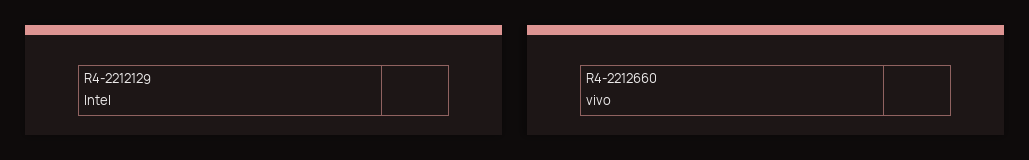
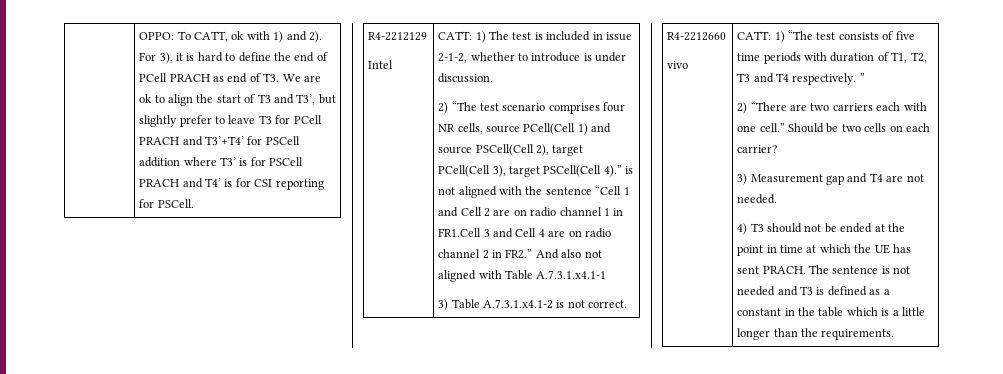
+ OPPO: To CATT, ok with 1) and 2). For 3), it is hard to define the end of PCell PRACH as end of T3. We are ok to align the start of T3 and T3’, but slightly prefer to leave T3 for PCell PRACH and T3’+T4’ for PSCell addition where T3’ is for PSCell PRACH and T4’ is for CSI reporting for PSCell.
  R4-2212129
- Intel |
+ Intel | CATT: 1) The test is included in issue 2-1-2, whether to introduce is under discussion.
+ 2) “The test scenario comprises four NR cells, source PCell(Cell 1) and source PSCell(Cell 2), target PCell(Cell 3), target PSCell(Cell 4).” is not aligned with the sentence “Cell 1 and Cell 2 are on radio channel 1 in FR1.Cell 3 and Cell 4 are on radio channel 2 in FR2.” And also not aligned with Table A.7.3.1.x4.1-1
+ 3) Table A.7.3.1.x4.1-2 is not correct.
  R4-2212660
- vivo |
+ vivo | CATT: 1) “The test consists of five time periods with duration of T1, T2, T3 and T4 respectively. ”
+ 2) “There are two carriers each with one cell.” Should be two cells on each carrier?
+ 3) Measurement gap and T4 are not needed.
+ 4) T3 should not be ended at the point in time at which the UE has sent PRACH. The sentence is not needed and T3 is defined as a constant in the table which is a little longer than the requirements.

